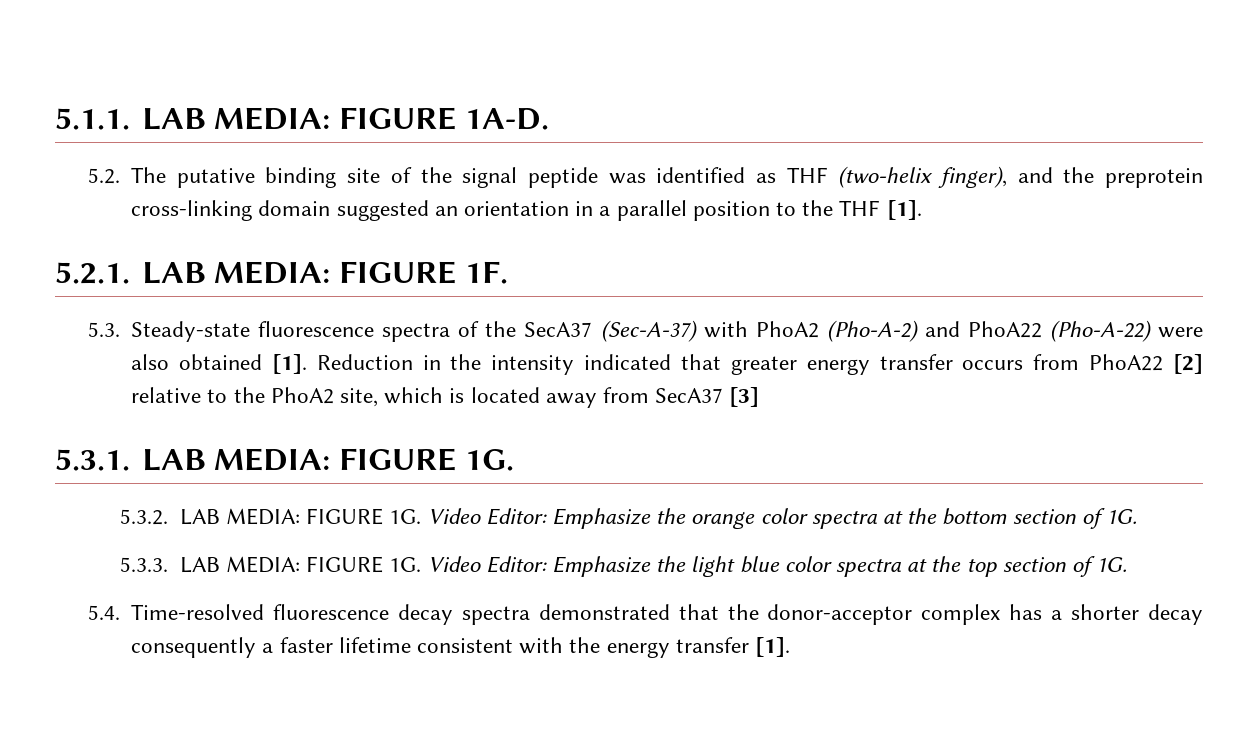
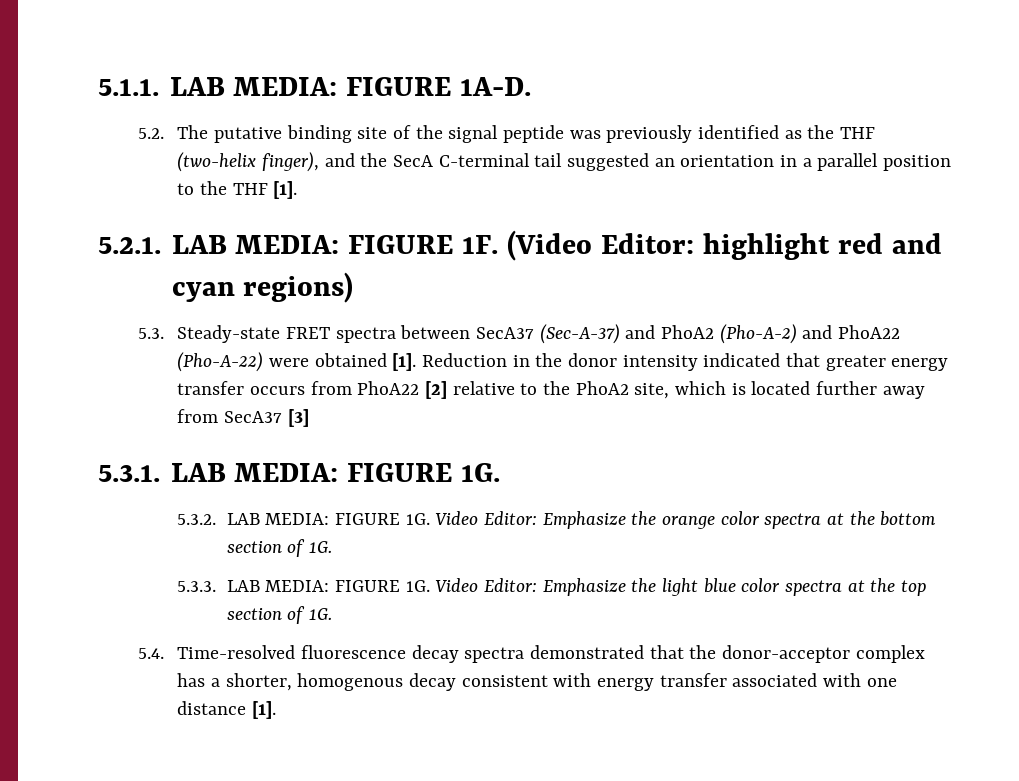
- 5.2. The putative binding site of the signal peptide was identified as THF (two-helix finger), and the preprotein cross-linking domain suggested an orientation in a parallel position to the THF [1].
+ 5.2. The putative binding site of the signal peptide was previously identified as the THF (two-helix finger), and the SecA C-terminal tail suggested an orientation in a parallel position to the THF [1].
- 5.2.1. LAB MEDIA: FIGURE 1F.
- 5.3. Steady-state fluorescence spectra of the SecA37 (Sec-A-37) with PhoA2 (Pho-A-2) and PhoA22 (Pho-A-22) were also obtained [1].
+ 5.2.1. LAB MEDIA: FIGURE 1F. (Video Editor: highlight red and cyan regions)
+ 5.3. Steady-state FRET spectra between SecA37 (Sec-A-37) and PhoA2 (Pho-A-2) and PhoA22 (Pho-A-22) were obtained [1].
- Reduction in the intensity indicated that greater energy transfer occurs from PhoA22 [2] relative to the PhoA2 site, which is located away from SecA37 [3]
+ Reduction in the donor intensity indicated that greater energy transfer occurs from PhoA22 [2] relative to the PhoA2 site, which is located further away from SecA37 [3]
- 5.4. Time-resolved fluorescence decay spectra demonstrated that the donor-acceptor complex has a shorter decay consequently a faster lifetime consistent with the energy transfer [1].
+ 5.4. Time-resolved fluorescence decay spectra demonstrated that the donor-acceptor complex has a shorter, homogenous decay consistent with energy transfer associated with one distance [1].

